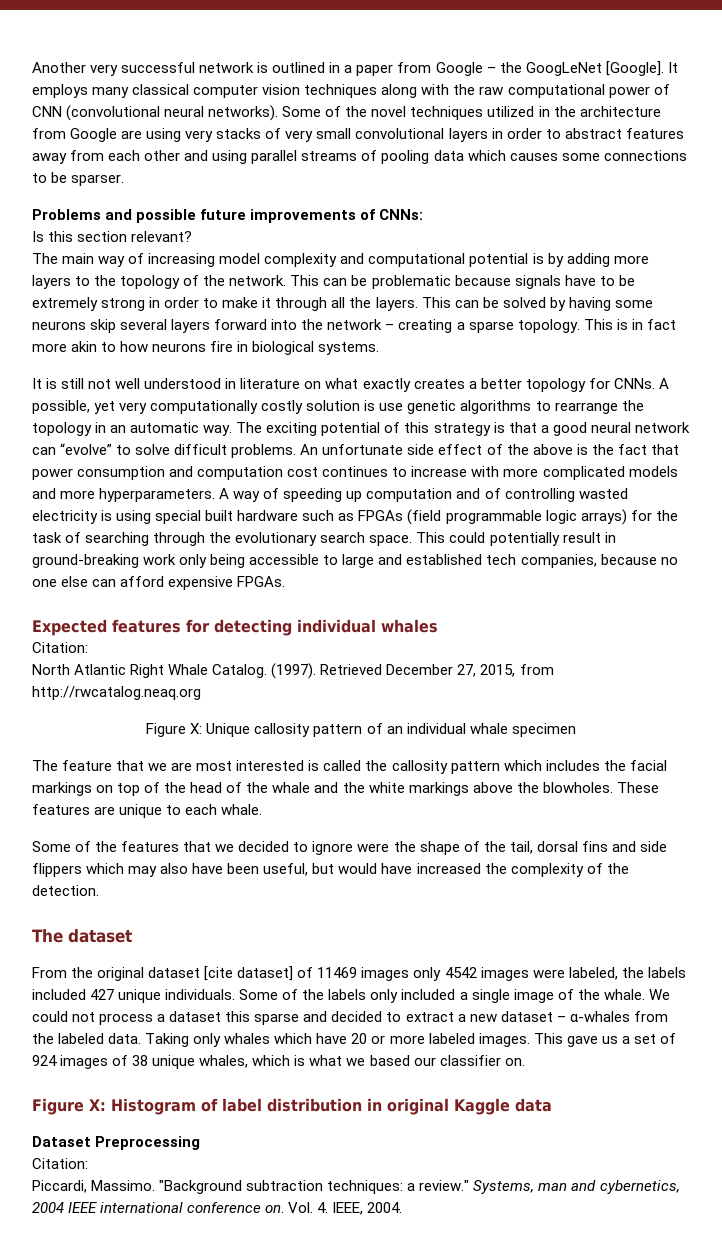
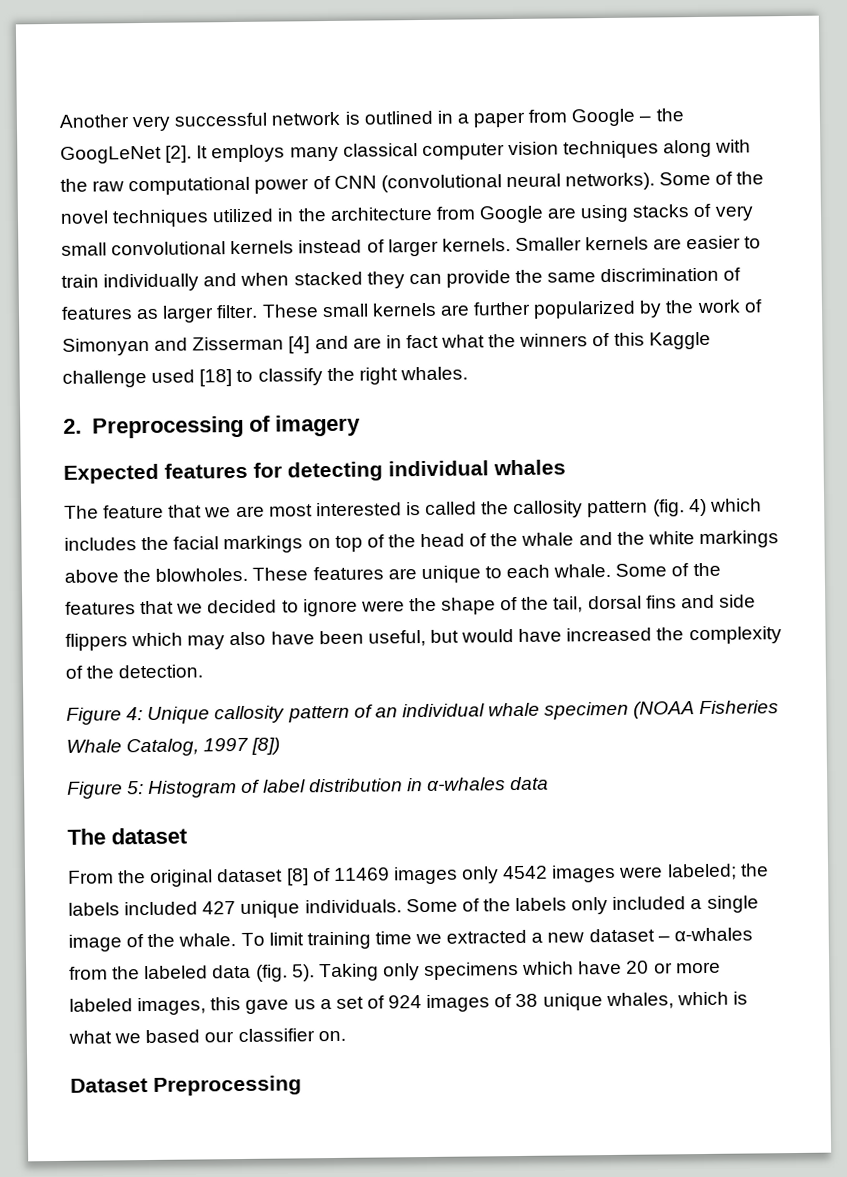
- Another very successful network is outlined in a paper from Google – the GoogLeNet [Google].
+ Another very successful network is outlined in a paper from Google – the GoogLeNet [2].
- Some of the novel techniques utilized in the architecture from Google are using very stacks of very small convolutional layers in order to abstract features away from each other and using parallel streams of pooling data which causes some connections to be sparser.
- Problems and possible future improvements of CNNs:
- Is this section relevant?
- The main way of increasing model complexity and computational potential is by adding more layers to the topology of the network. This can be problematic because signals have to be extremely strong in order to make it through all the layers. This can be solved by having some neurons skip several layers forward into the network – creating a sparse topology. This is in fact more akin to how neurons fire in biological systems.
- It is still not well understood in literature on what exactly creates a better topology for CNNs. A possible, yet very computationally costly solution is use genetic algorithms to rearrange the topology in an automatic way. The exciting potential of this strategy is that a good neural network can “evolve” to solve difficult problems. An unfortunate side effect of the above is the fact that power consumption and computation cost continues to increase with more complicated models and more hyperparameters. A way of speeding up computation and of controlling wasted electricity is using special built hardware such as FPGAs (field programmable logic arrays) for the task of searching through the evolutionary search space. This could potentially result in ground-breaking work only being accessible to large and established tech companies, because no one else can afford expensive FPGAs.
+ Some of the novel techniques utilized in the architecture from Google are using stacks of very small convolutional kernels instead of larger kernels. Smaller kernels are easier to train individually and when stacked they can provide the same discrimination of features as larger filter. These small kernels are further popularized by the work of Simonyan and Zisserman [4] and are in fact what the winners of this Kaggle challenge used [18] to classify the right whales.
+ 2. Preprocessing of imagery
  Expected features for detecting individual whales
- Citation:
- North Atlantic Right Whale Catalog. (1997). Retrieved December 27, 2015, from http://rwcatalog.neaq.org
- Figure X: Unique callosity pattern of an individual whale specimen
- The feature that we are most interested is called the callosity pattern which includes the facial markings on top of the head of the whale and the white markings above the blowholes.
+ The feature that we are most interested is called the callosity pattern (fig. 4) which includes the facial markings on top of the head of the whale and the white markings above the blowholes.
- These features are unique to each whale.
- Some of the features that we decided to ignore were the shape of the tail, dorsal fins and side flippers which may also have been useful, but would have increased the complexity of the detection.
+ These features are unique to each whale. Some of the features that we decided to ignore were the shape of the tail, dorsal fins and side flippers which may also have been useful, but would have increased the complexity of the detection.
+ Figure 4: Unique callosity pattern of an individual whale specimen (NOAA Fisheries Whale Catalog, 1997 [8])
+ Figure 5: Histogram of label distribution in α-whales data
- From the original dataset [cite dataset] of 11469 images only 4542 images were labeled, the labels included 427 unique individuals.
+ From the original dataset [8] of 11469 images only 4542 images were labeled; the labels included 427 unique individuals.
- We could not process a dataset this sparse and decided to extract a new dataset – α-whales from the labeled data.
+ To limit training time we extracted a new dataset – α-whales from the labeled data (fig. 5).
- Taking only whales which have 20 or more labeled images. This gave us a set of 924 images of 38 unique whales, which is what we based our classifier on.
+ Taking only specimens which have 20 or more labeled images, this gave us a set of 924 images of 38 unique whales, which is what we based our classifier on.
- Figure X: Histogram of label distribution in original Kaggle data
  Dataset Preprocessing
- Citation:
- Piccardi, Massimo. "Background subtraction techniques: a review." Systems, man and cybernetics, 2004 IEEE international conference on. Vol. 4. IEEE, 2004.

